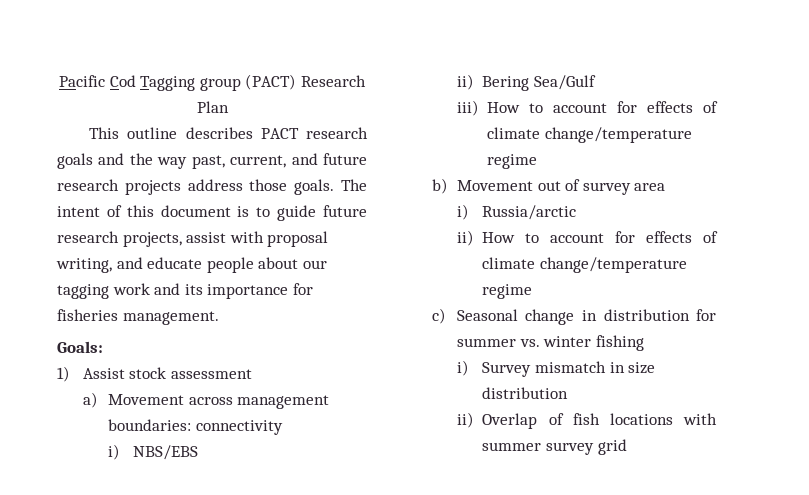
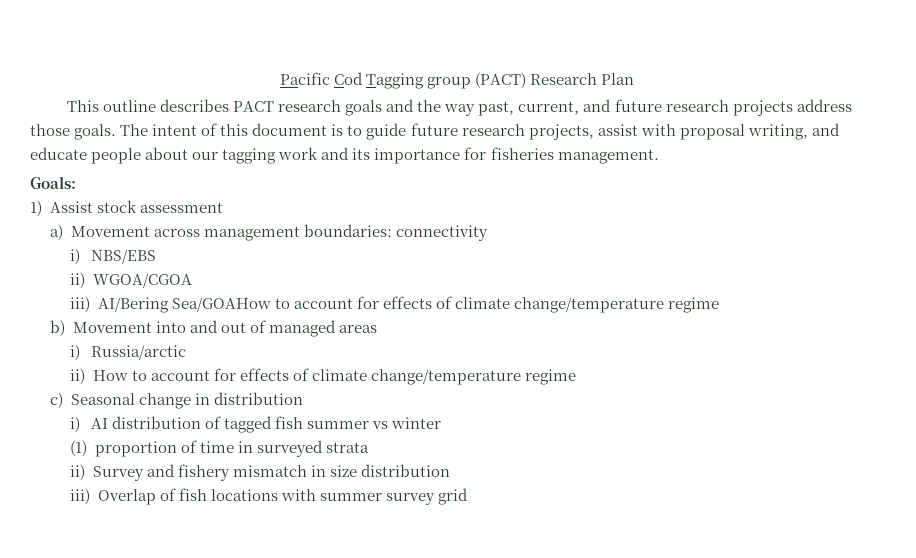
- ii) Bering Sea/Gulf
- iii) How to account for effects of climate change/temperature regime
+ ii) WGOA/CGOA
+ iii) AI/Bering Sea/GOAHow to account for effects of climate change/temperature regime
- b) Movement out of survey area
+ b) Movement into and out of managed areas
- c) Seasonal change in distribution for summer vs. winter fishing
- i) Survey mismatch in size distribution
+ c) Seasonal change in distribution
+ i) AI distribution of tagged fish summer vs winter
+ (1) proportion of time in surveyed strata
+ ii) Survey and fishery mismatch in size distribution
- ii) Overlap of fish locations with summer survey grid
+ iii) Overlap of fish locations with summer survey grid

